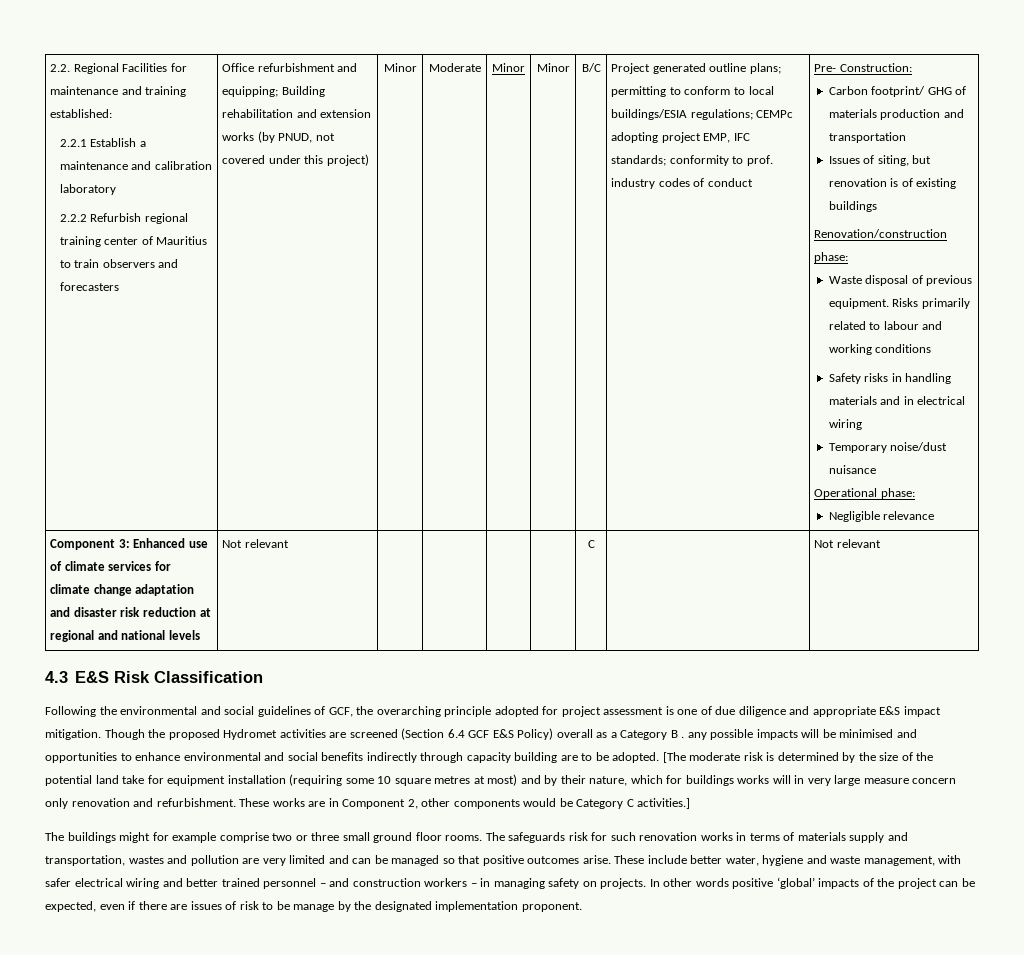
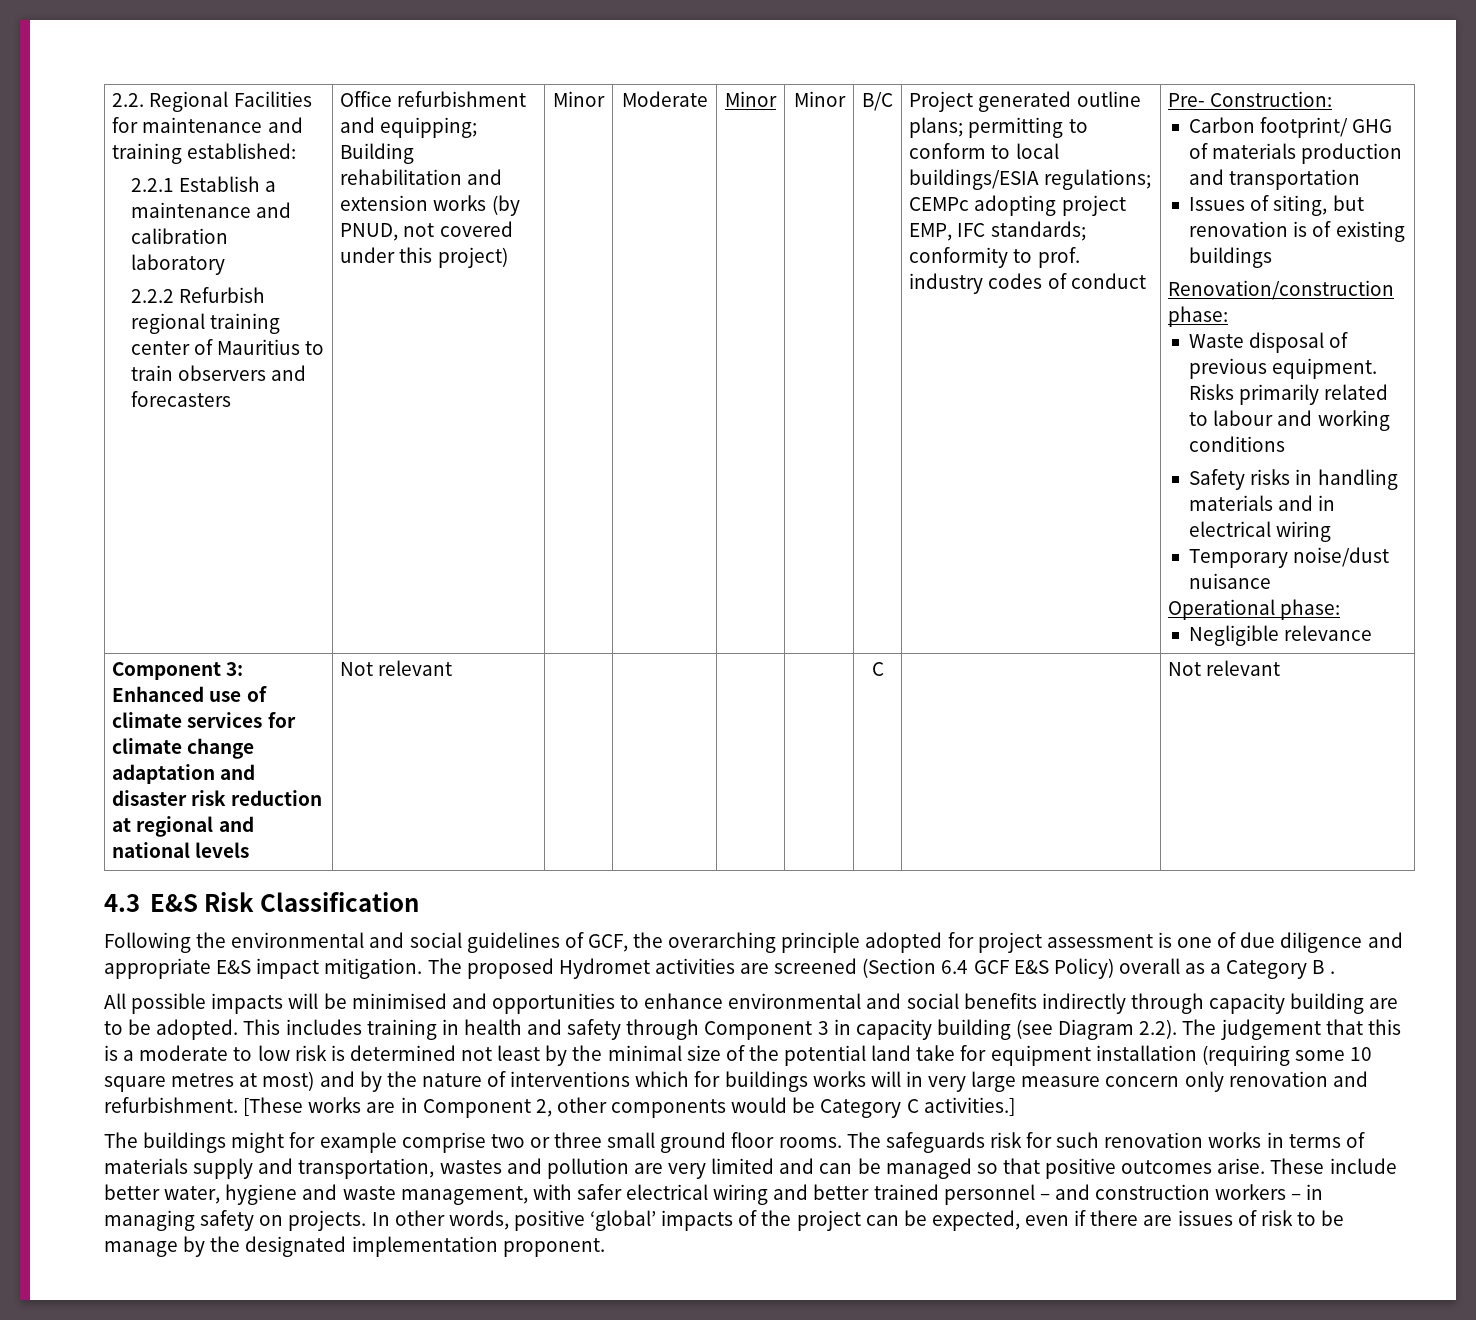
- Though the proposed Hydromet activities are screened (Section 6.4 GCF E&S Policy) overall as a Category B . any possible impacts will be minimised and opportunities to enhance environmental and social benefits indirectly through capacity building are to be adopted.
+ The proposed Hydromet activities are screened (Section 6.4 GCF E&S Policy) overall as a Category B .
+ All possible impacts will be minimised and opportunities to enhance environmental and social benefits indirectly through capacity building are to be adopted.
- [The moderate risk is determined by the size of the potential land take for equipment installation (requiring some 10 square metres at most) and by their nature, which for buildings works will in very large measure concern only renovation and refurbishment.
+ This includes training in health and safety through Component 3 in capacity building (see Diagram 2.2). The judgement that this is a moderate to low risk is determined not least by the minimal size of the potential land take for equipment installation (requiring some 10 square metres at most) and by the nature of interventions which for buildings works will in very large measure concern only renovation and refurbishment.
- These works are in Component 2, other components would be Category C activities.]
+ [These works are in Component 2, other components would be Category C activities.]
- In other words positive ‘global’ impacts of the project can be expected, even if there are issues of risk to be manage by the designated implementation proponent.
+ In other words, positive ‘global’ impacts of the project can be expected, even if there are issues of risk to be manage by the designated implementation proponent.

